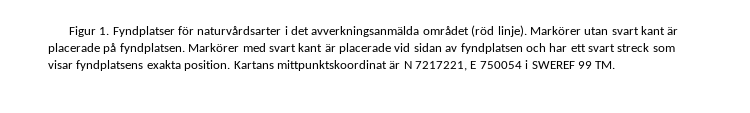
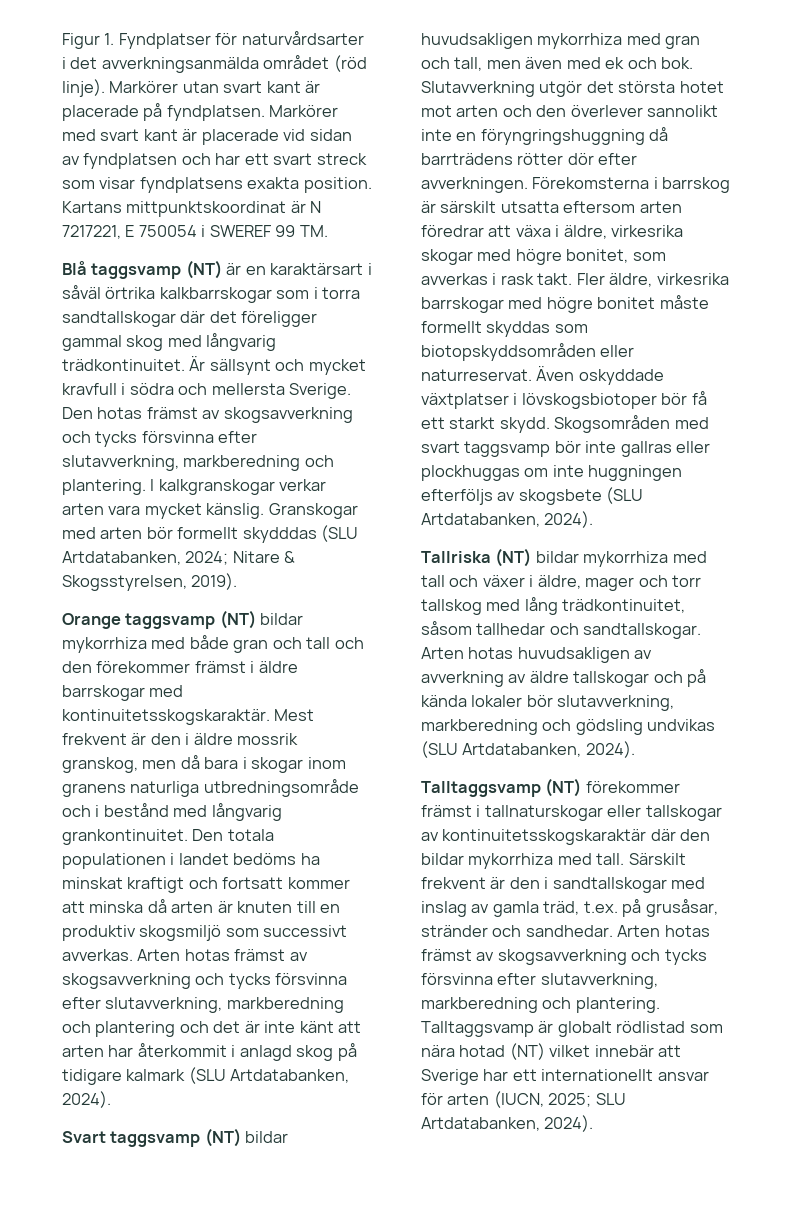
+ Blå taggsvamp (NT) är en karaktärsart i såväl örtrika kalkbarrskogar som i torra sandtallskogar där det föreligger gammal skog med långvarig trädkontinuitet. Är sällsynt och mycket kravfull i södra och mellersta Sverige. Den hotas främst av skogsavverkning och tycks försvinna efter slutavverkning, markberedning och plantering. I kalkgranskogar verkar arten vara mycket känslig. Granskogar med arten bör formellt skydddas (SLU Artdatabanken, 2024; Nitare & Skogsstyrelsen, 2019).
+ Orange taggsvamp (NT) bildar mykorrhiza med både gran och tall och den förekommer främst i äldre barrskogar med kontinuitetsskogskaraktär. Mest frekvent är den i äldre mossrik granskog, men då bara i skogar inom granens naturliga utbredningsområde och i bestånd med långvarig grankontinuitet. Den totala populationen i landet bedöms ha minskat kraftigt och fortsatt kommer att minska då arten är knuten till en produktiv skogsmiljö som successivt avverkas. Arten hotas främst av skogsavverkning och tycks försvinna efter slutavverkning, markberedning och plantering och det är inte känt att arten har återkommit i anlagd skog på tidigare kalmark (SLU Artdatabanken, 2024).
+ Svart taggsvamp (NT) bildar huvudsakligen mykorrhiza med gran och tall, men även med ek och bok. Slutavverkning utgör det största hotet mot arten och den överlever sannolikt inte en föryngringshuggning då barrträdens rötter dör efter avverkningen. Förekomsterna i barrskog är särskilt utsatta eftersom arten föredrar att växa i äldre, virkesrika skogar med högre bonitet, som avverkas i rask takt. Fler äldre, virkesrika barrskogar med högre bonitet måste formellt skyddas som biotopskyddsområden eller naturreservat. Även oskyddade växtplatser i lövskogsbiotoper bör få ett starkt skydd. Skogsområden med svart taggsvamp bör inte gallras eller plockhuggas om inte huggningen efterföljs av skogsbete (SLU Artdatabanken, 2024).
+ Tallriska (NT) bildar mykorrhiza med tall och växer i äldre, mager och torr tallskog med lång trädkontinuitet, såsom tallhedar och sandtallskogar. Arten hotas huvudsakligen av avverkning av äldre tallskogar och på kända lokaler bör slutavverkning, markberedning och gödsling undvikas (SLU Artdatabanken, 2024).
+ Talltaggsvamp (NT) förekommer främst i tallnaturskogar eller tallskogar av kontinuitetsskogskaraktär där den bildar mykorrhiza med tall. Särskilt frekvent är den i sandtallskogar med inslag av gamla träd, t.ex. på grusåsar, stränder och sandhedar. Arten hotas främst av skogsavverkning och tycks försvinna efter slutavverkning, markberedning och plantering. Talltaggsvamp är globalt rödlistad som nära hotad (NT) vilket innebär att Sverige har ett internationellt ansvar för arten (IUCN, 2025; SLU Artdatabanken, 2024).

